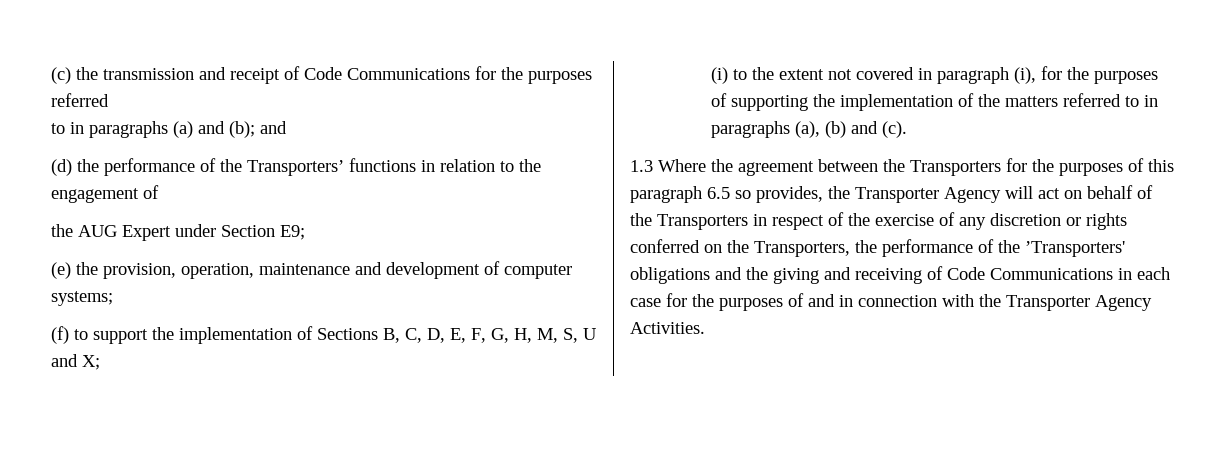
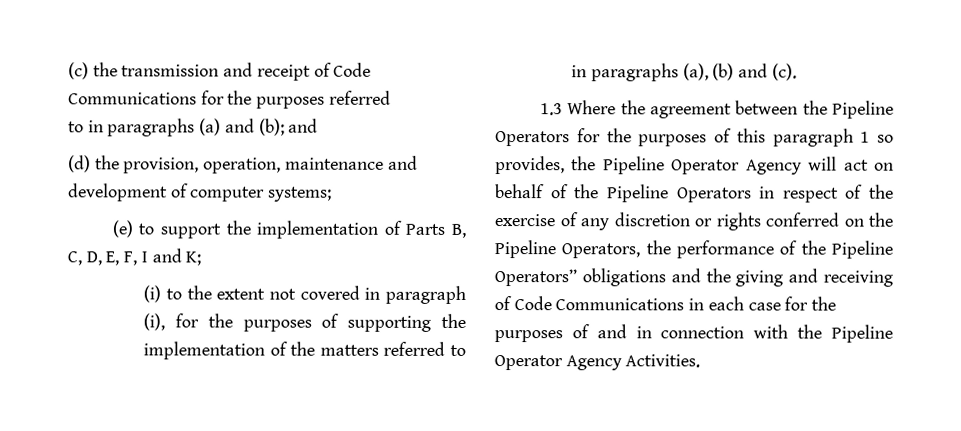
- (d) the performance of the Transporters’ functions in relation to the engagement of
- the AUG Expert under Section E9;
- (e) the provision, operation, maintenance and development of computer systems;
+ (d) the provision, operation, maintenance and development of computer systems;
- (f) to support the implementation of Sections B, C, D, E, F, G, H, M, S, U and X;
+ (e) to support the implementation of Parts B, C, D, E, F, I and K;
- 1.3 Where the agreement between the Transporters for the purposes of this paragraph 6.5 so provides, the Transporter Agency will act on behalf of the Transporters in respect of the exercise of any discretion or rights conferred on the Transporters, the performance of the ’Transporters' obligations and the giving and receiving of Code Communications in each case for the purposes of and in connection with the Transporter Agency Activities.
+ 1.3 Where the agreement between the Pipeline Operators for the purposes of this paragraph 1 so provides, the Pipeline Operator Agency will act on behalf of the Pipeline Operators in respect of the exercise of any discretion or rights conferred on the Pipeline Operators, the performance of the Pipeline Operators’’ obligations and the giving and receiving of Code Communications in each case for the purposes of and in connection with the Pipeline Operator Agency Activities.

